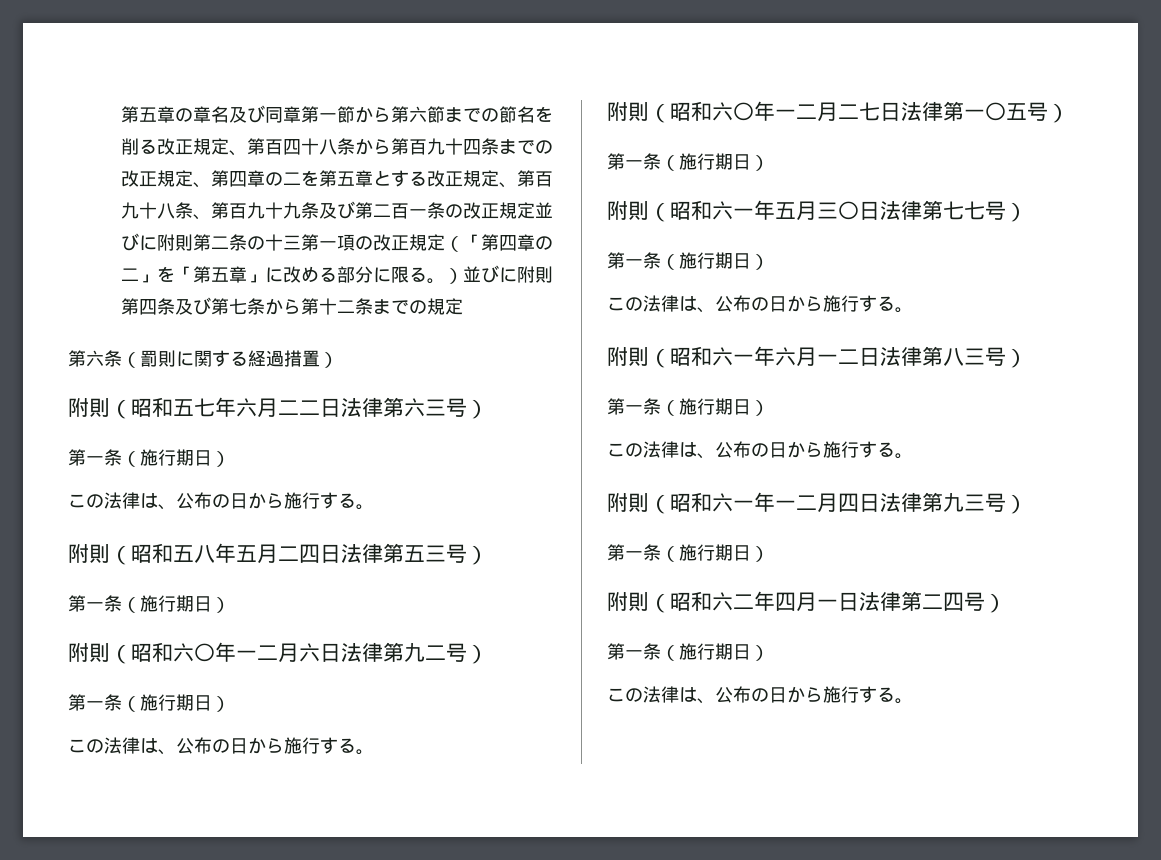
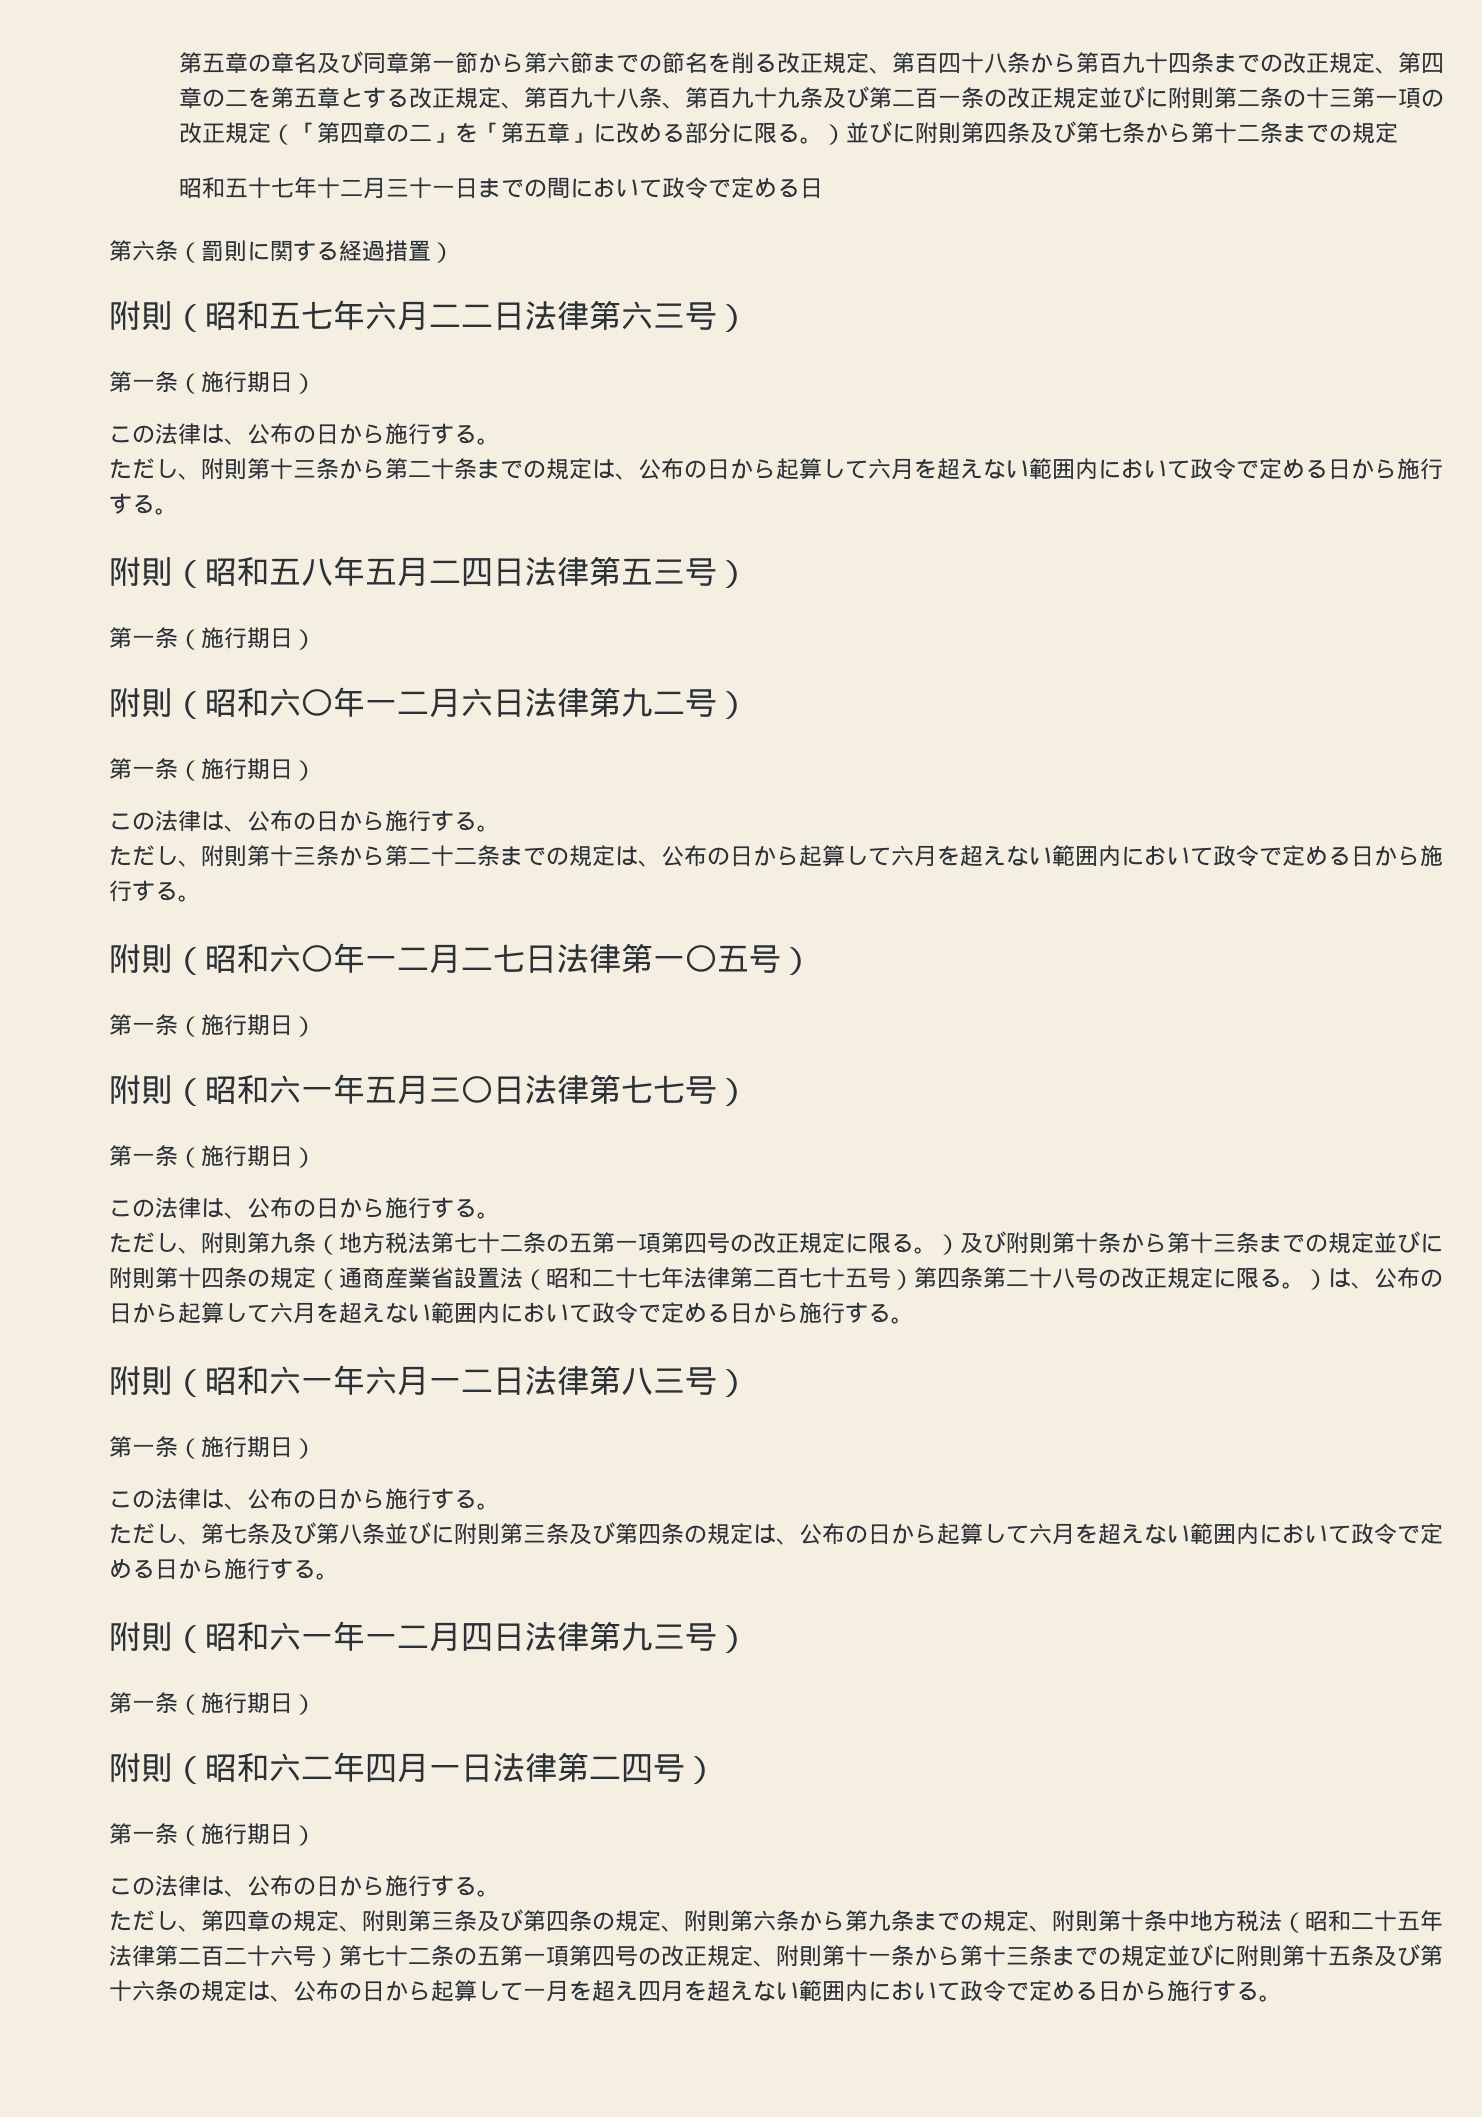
+ 昭和五十七年十二月三十一日までの間において政令で定める日
+ ただし、附則第十三条から第二十条までの規定は、公布の日から起算して六月を超えない範囲内において政令で定める日から施行する。
+ ただし、附則第十三条から第二十二条までの規定は、公布の日から起算して六月を超えない範囲内において政令で定める日から施行する。
+ ただし、附則第九条（地方税法第七十二条の五第一項第四号の改正規定に限る。）及び附則第十条から第十三条までの規定並びに附則第十四条の規定（通商産業省設置法（昭和二十七年法律第二百七十五号）第四条第二十八号の改正規定に限る。）は、公布の日から起算して六月を超えない範囲内において政令で定める日から施行する。
+ ただし、第七条及び第八条並びに附則第三条及び第四条の規定は、公布の日から起算して六月を超えない範囲内において政令で定める日から施行する。
+ ただし、第四章の規定、附則第三条及び第四条の規定、附則第六条から第九条までの規定、附則第十条中地方税法（昭和二十五年法律第二百二十六号）第七十二条の五第一項第四号の改正規定、附則第十一条から第十三条までの規定並びに附則第十五条及び第十六条の規定は、公布の日から起算して一月を超え四月を超えない範囲内において政令で定める日から施行する。

